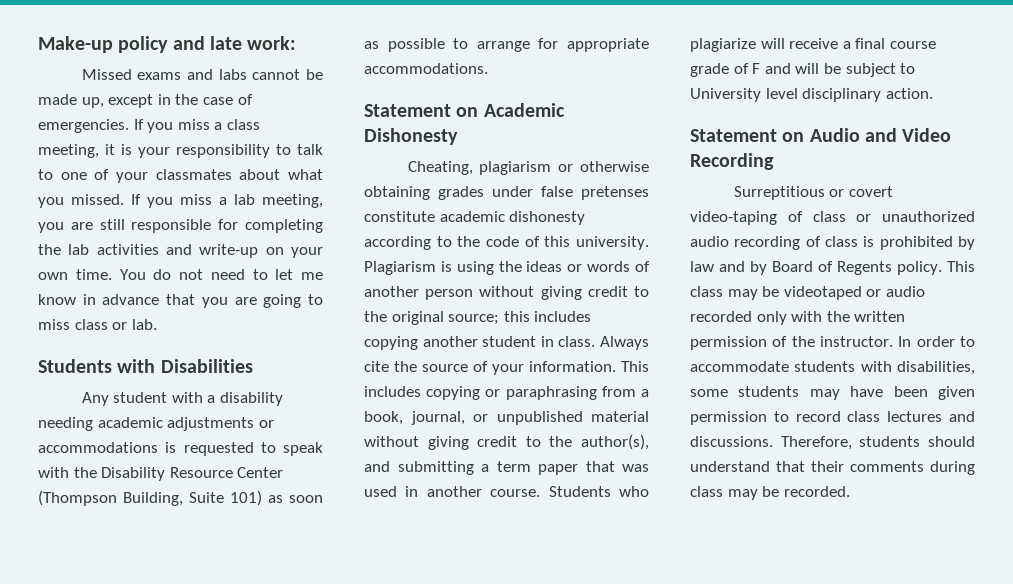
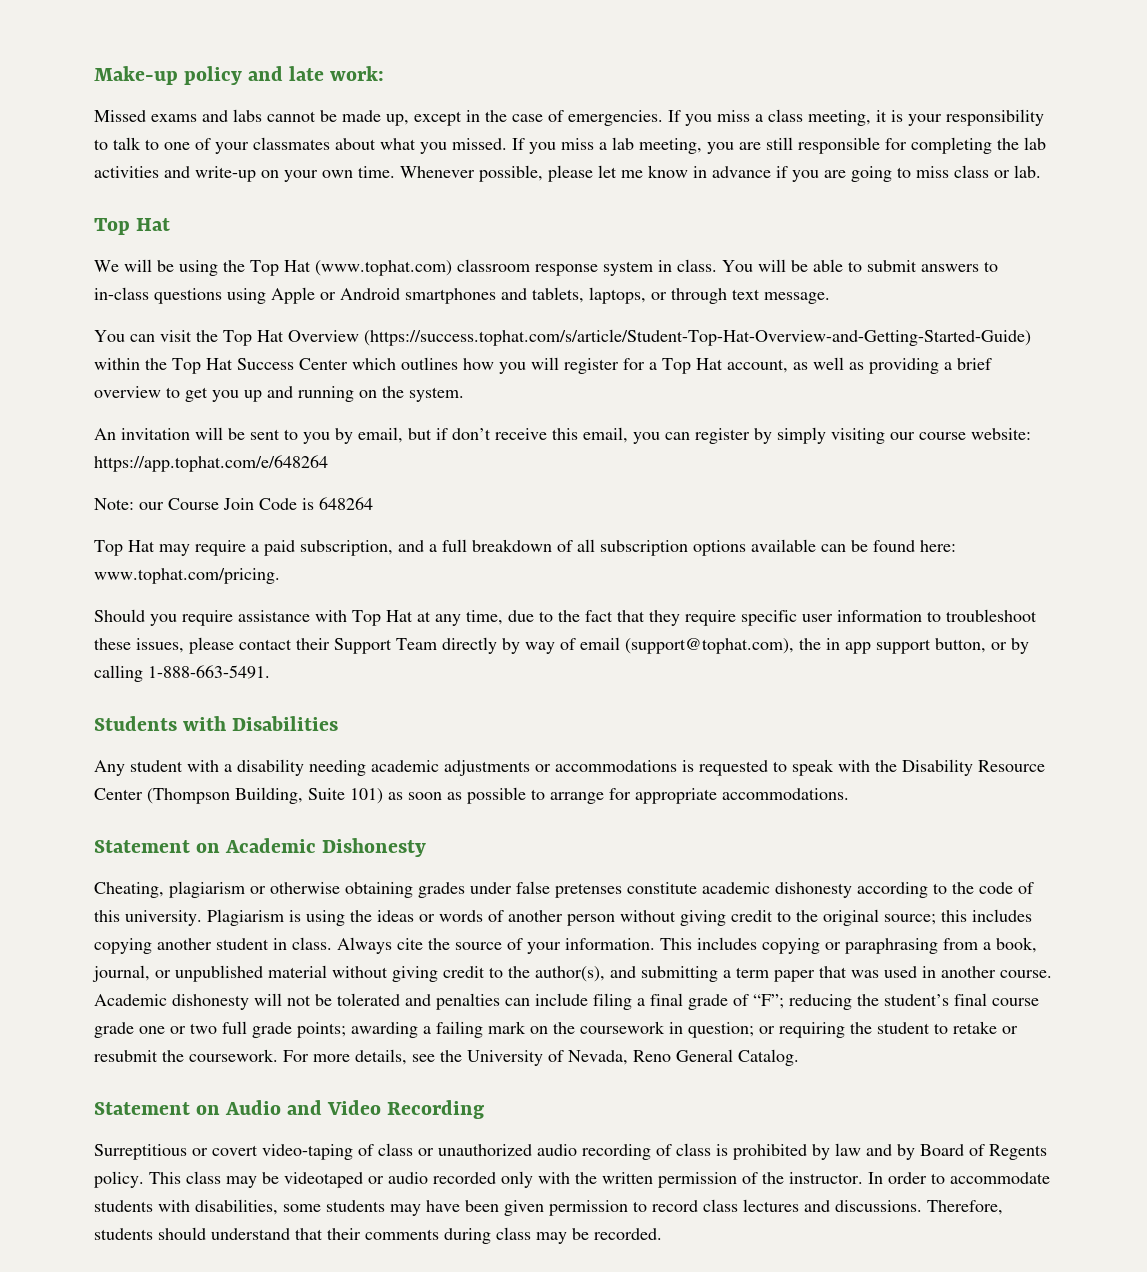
- You do not need to let me know in advance that you are going to miss class or lab.
+ Whenever possible, please let me know in advance if you are going to miss class or lab.
+ Top Hat
+ We will be using the Top Hat (www.tophat.com) classroom response system in class. You will be able to submit answers to in-class questions using Apple or Android smartphones and tablets, laptops, or through text message.
+ You can visit the Top Hat Overview (https://success.tophat.com/s/article/Student-Top-Hat-Overview-and-Getting-Started-Guide) within the Top Hat Success Center which outlines how you will register for a Top Hat account, as well as providing a brief overview to get you up and running on the system.
+ An invitation will be sent to you by email, but if don’t receive this email, you can register by simply visiting our course website: https://app.tophat.com/e/648264
+ Note: our Course Join Code is 648264
+ Top Hat may require a paid subscription, and a full breakdown of all subscription options available can be found here: www.tophat.com/pricing.
+ Should you require assistance with Top Hat at any time, due to the fact that they require specific user information to troubleshoot these issues, please contact their Support Team directly by way of email (support@tophat.com), the in app support button, or by calling 1-888-663-5491.
- Students who plagiarize will receive a final course grade of F and will be subject to University level disciplinary action.
+ Academic dishonesty will not be tolerated and penalties can include filing a final grade of “F”; reducing the student’s final course grade one or two full grade points; awarding a failing mark on the coursework in question; or requiring the student to retake or resubmit the coursework. For more details, see the University of Nevada, Reno General Catalog.

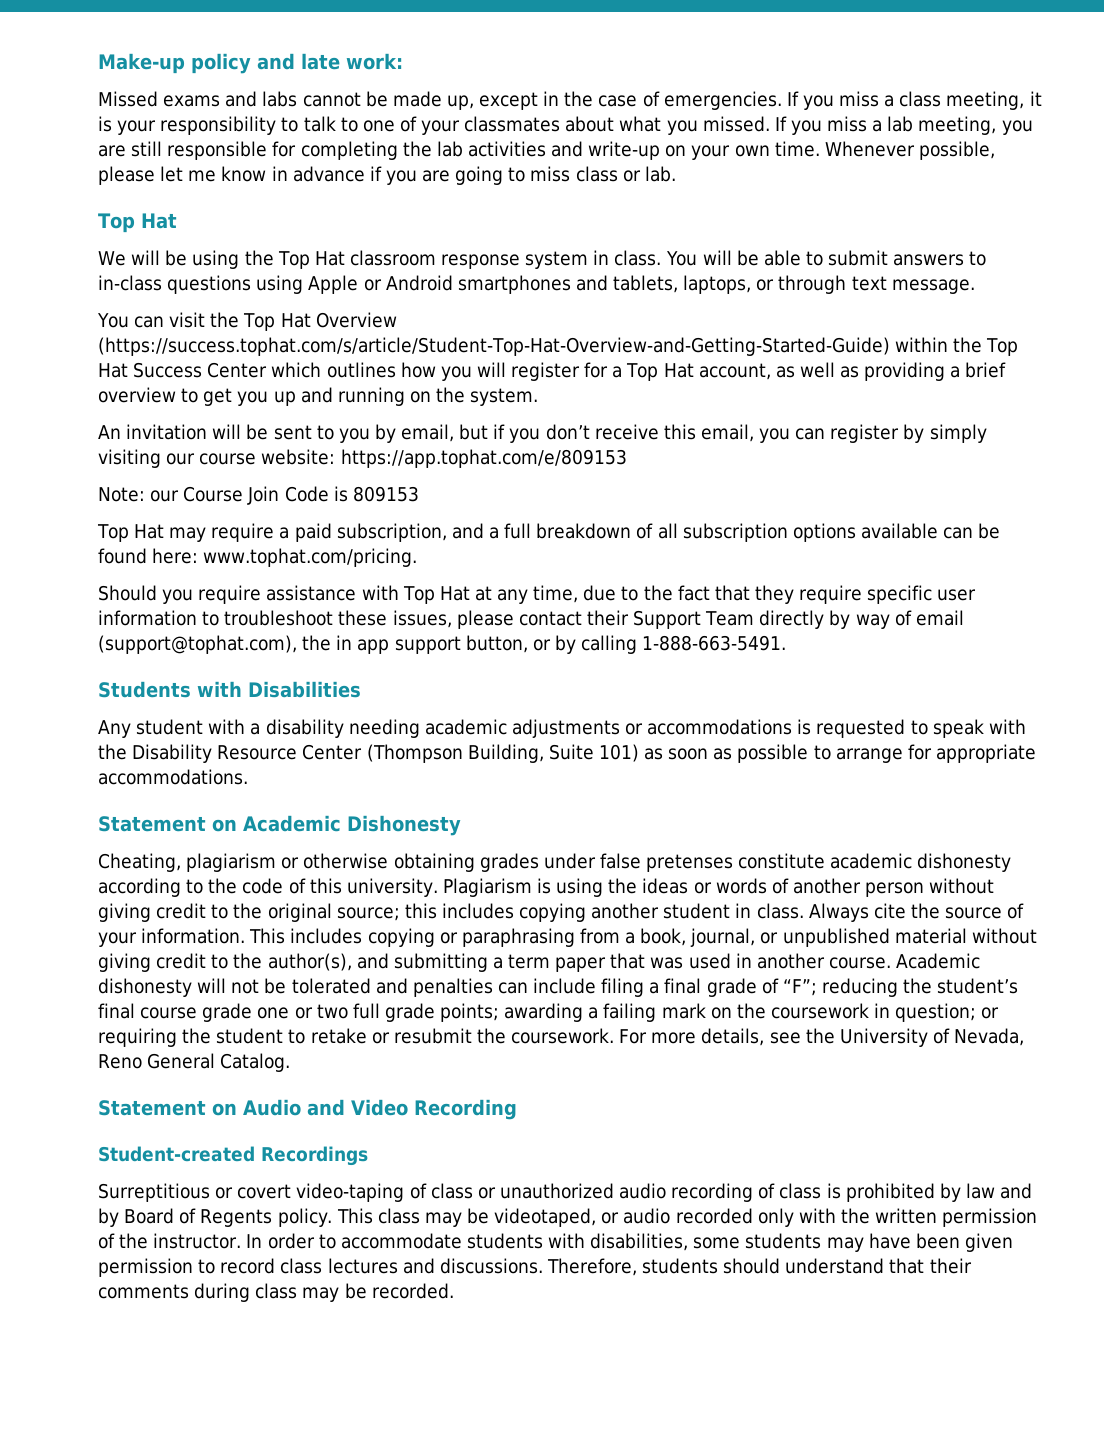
- We will be using the Top Hat (www.tophat.com) classroom response system in class.
+ We will be using the Top Hat classroom response system in class.
- An invitation will be sent to you by email, but if don’t receive this email, you can register by simply visiting our course website: https://app.tophat.com/e/648264
+ An invitation will be sent to you by email, but if you don’t receive this email, you can register by simply visiting our course website: https://app.tophat.com/e/809153
- Note: our Course Join Code is 648264
+ Note: our Course Join Code is 809153
+ Student-created Recordings
- This class may be videotaped or audio recorded only with the written permission of the instructor.
+ This class may be videotaped, or audio recorded only with the written permission of the instructor.

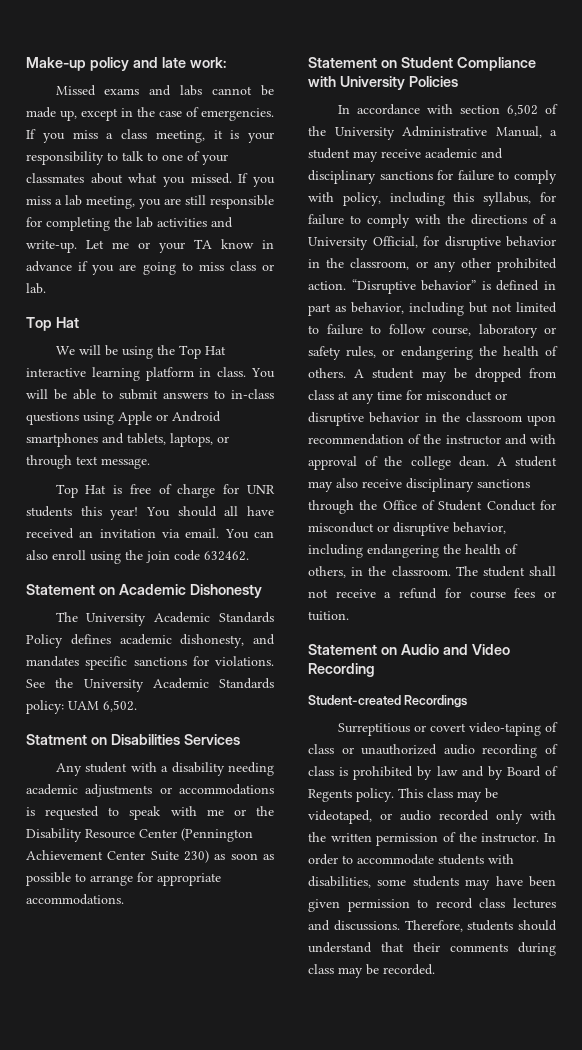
- If you miss a lab meeting, you are still responsible for completing the lab activities and write-up on your own time. Whenever possible, please let me know in advance if you are going to miss class or lab.
+ If you miss a lab meeting, you are still responsible for completing the lab activities and write-up. Let me or your TA know in advance if you are going to miss class or lab.
- We will be using the Top Hat classroom response system in class.
+ We will be using the Top Hat interactive learning platform in class.
- You can visit the Top Hat Overview (https://success.tophat.com/s/article/Student-Top-Hat-Overview-and-Getting-Started-Guide) within the Top Hat Success Center which outlines how you will register for a Top Hat account, as well as providing a brief overview to get you up and running on the system.
- An invitation will be sent to you by email, but if you don’t receive this email, you can register by simply visiting our course website: https://app.tophat.com/e/809153
- Note: our Course Join Code is 809153
- Top Hat may require a paid subscription, and a full breakdown of all subscription options available can be found here: www.tophat.com/pricing.
- Should you require assistance with Top Hat at any time, due to the fact that they require specific user information to troubleshoot these issues, please contact their Support Team directly by way of email (support@tophat.com), the in app support button, or by calling 1-888-663-5491.
- Students with Disabilities
+ Top Hat is free of charge for UNR students this year! You should all have received an invitation via email. You can also enroll using the join code 632462.
+ Statement on Academic Dishonesty
+ The University Academic Standards Policy defines academic dishonesty, and mandates specific sanctions for violations. See the University Academic Standards policy: UAM 6,502.
+ Statment on Disabilities Services
- Any student with a disability needing academic adjustments or accommodations is requested to speak with the Disability Resource Center (Thompson Building, Suite 101) as soon as possible to arrange for appropriate accommodations.
+ Any student with a disability needing academic adjustments or accommodations is requested to speak with me or the Disability Resource Center (Pennington Achievement Center Suite 230) as soon as possible to arrange for appropriate accommodations.
- Statement on Academic Dishonesty
- Cheating, plagiarism or otherwise obtaining grades under false pretenses constitute academic dishonesty according to the code of this university. Plagiarism is using the ideas or words of another person without giving credit to the original source; this includes copying another student in class. Always cite the source of your information. This includes copying or paraphrasing from a book, journal, or unpublished material without giving credit to the author(s), and submitting a term paper that was used in another course. Academic dishonesty will not be tolerated and penalties can include filing a final grade of “F”; reducing the student’s final course grade one or two full grade points; awarding a failing mark on the coursework in question; or requiring the student to retake or resubmit the coursework. For more details, see the University of Nevada, Reno General Catalog.
+ Statement on Student Compliance with University Policies
+ In accordance with section 6,502 of the University Administrative Manual, a student may receive academic and disciplinary sanctions for failure to comply with policy, including this syllabus, for failure to comply with the directions of a University Official, for disruptive behavior in the classroom, or any other prohibited action. “Disruptive behavior” is defined in part as behavior, including but not limited to failure to follow course, laboratory or safety rules, or endangering the health of others. A student may be dropped from class at any time for misconduct or disruptive behavior in the classroom upon recommendation of the instructor and with approval of the college dean. A student may also receive disciplinary sanctions through the Office of Student Conduct for misconduct or disruptive behavior, including endangering the health of others, in the classroom. The student shall not receive a refund for course fees or tuition.

